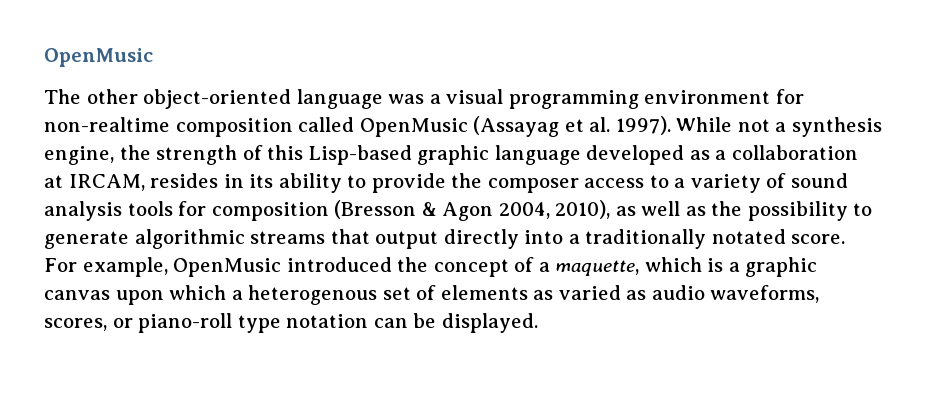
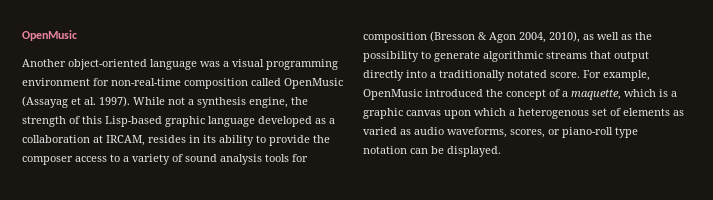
- The other object-oriented language was a visual programming environment for non-realtime composition called OpenMusic (Assayag et al. 1997).
+ Another object-oriented language was a visual programming environment for non-real-time composition called OpenMusic (Assayag et al. 1997).

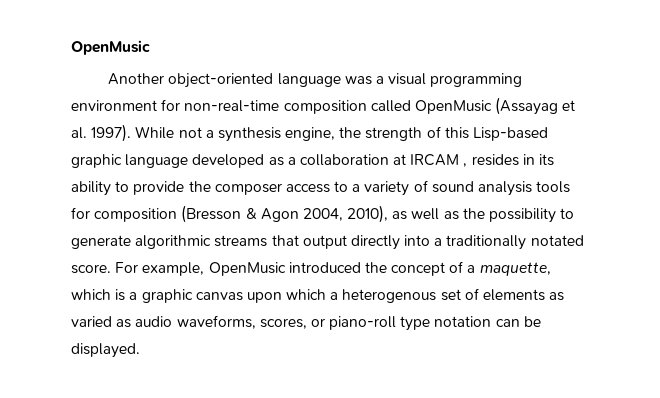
- While not a synthesis engine, the strength of this Lisp-based graphic language developed as a collaboration at IRCAM, resides in its ability to provide the composer access to a variety of sound analysis tools for composition (Bresson & Agon 2004, 2010), as well as the possibility to generate algorithmic streams that output directly into a traditionally notated score.
+ While not a synthesis engine, the strength of this Lisp-based graphic language developed as a collaboration at IRCAM , resides in its ability to provide the composer access to a variety of sound analysis tools for composition (Bresson & Agon 2004, 2010), as well as the possibility to generate algorithmic streams that output directly into a traditionally notated score.

